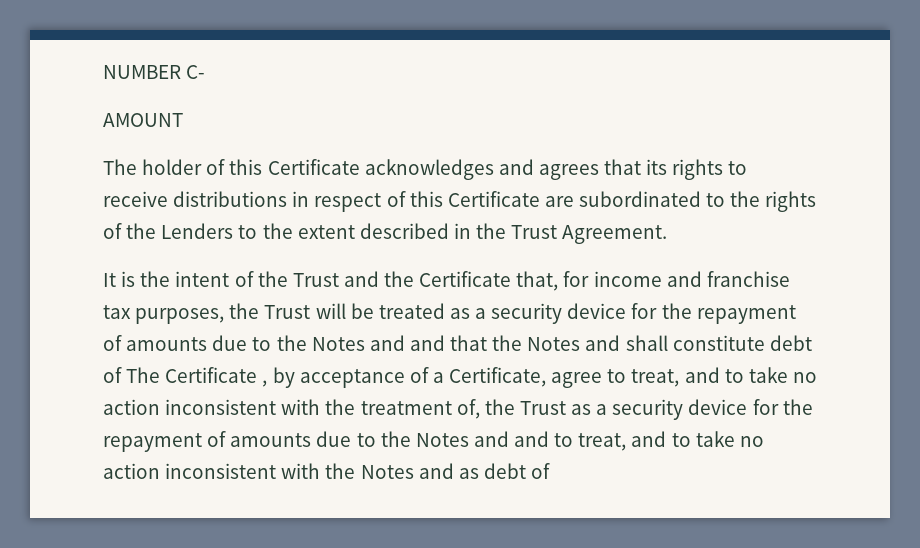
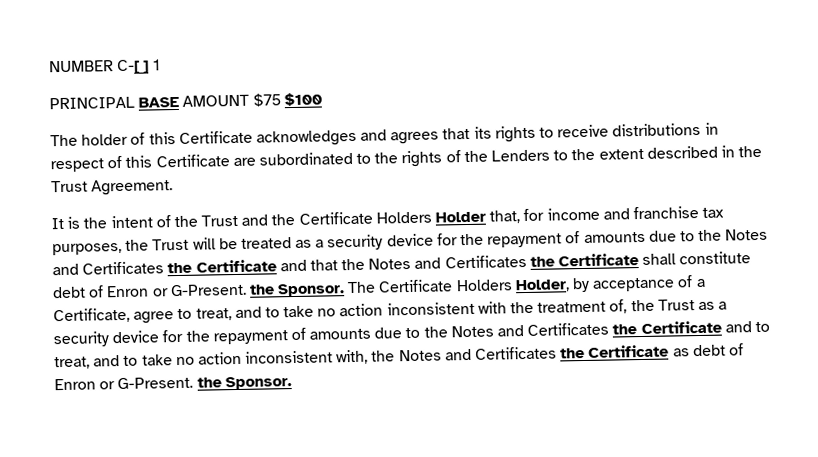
- NUMBER C-
- AMOUNT
+ NUMBER C-[ ] 1
+ PRINCIPAL BASE AMOUNT $75 $100
- It is the intent of the Trust and the Certificate that, for income and franchise tax purposes, the Trust will be treated as a security device for the repayment of amounts due to the Notes and and that the Notes and shall constitute debt of The Certificate , by acceptance of a Certificate, agree to treat, and to take no action inconsistent with the treatment of, the Trust as a security device for the repayment of amounts due to the Notes and and to treat, and to take no action inconsistent with the Notes and as debt of
+ It is the intent of the Trust and the Certificate Holders Holder that, for income and franchise tax purposes, the Trust will be treated as a security device for the repayment of amounts due to the Notes and Certificates the Certificate and that the Notes and Certificates the Certificate shall constitute debt of Enron or G-Present. the Sponsor. The Certificate Holders Holder, by acceptance of a Certificate, agree to treat, and to take no action inconsistent with the treatment of, the Trust as a security device for the repayment of amounts due to the Notes and Certificates the Certificate and to treat, and to take no action inconsistent with, the Notes and Certificates the Certificate as debt of Enron or G-Present. the Sponsor.

